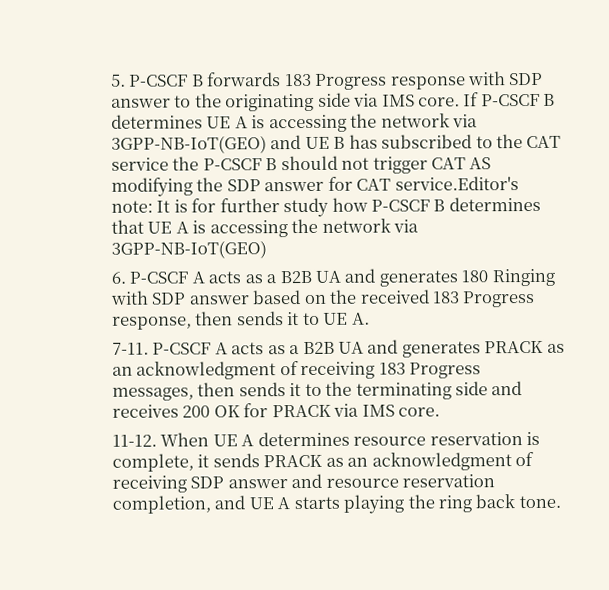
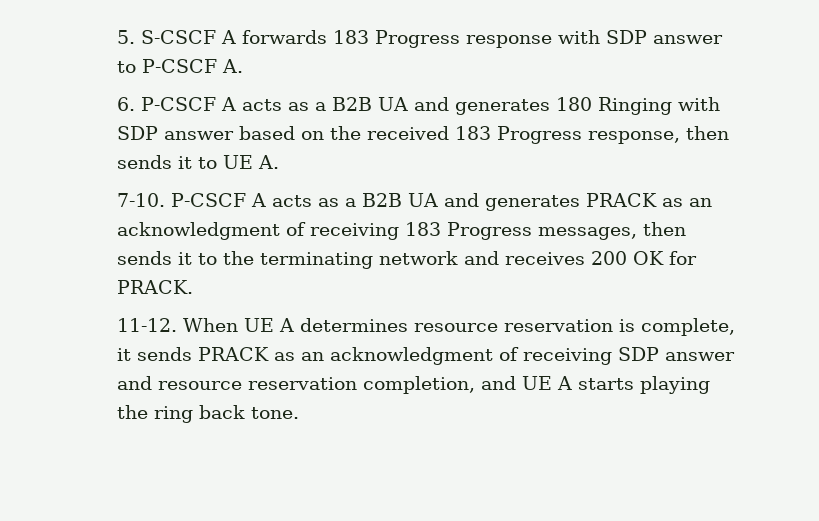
- 5. P-CSCF B forwards 183 Progress response with SDP answer to the originating side via IMS core. If P-CSCF B determines UE A is accessing the network via 3GPP-NB-IoT(GEO) and UE B has subscribed to the CAT service the P-CSCF B should not trigger CAT AS modifying the SDP answer for CAT service.Editor's note: It is for further study how P-CSCF B determines that UE A is accessing the network via 3GPP-NB-IoT(GEO)
+ 5. S-CSCF A forwards 183 Progress response with SDP answer to P-CSCF A.
- 7-11.
+ 7-10.
- P-CSCF A acts as a B2B UA and generates PRACK as an acknowledgment of receiving 183 Progress messages, then sends it to the terminating side and receives 200 OK for PRACK via IMS core.
+ P-CSCF A acts as a B2B UA and generates PRACK as an acknowledgment of receiving 183 Progress messages, then sends it to the terminating network and receives 200 OK for PRACK.

